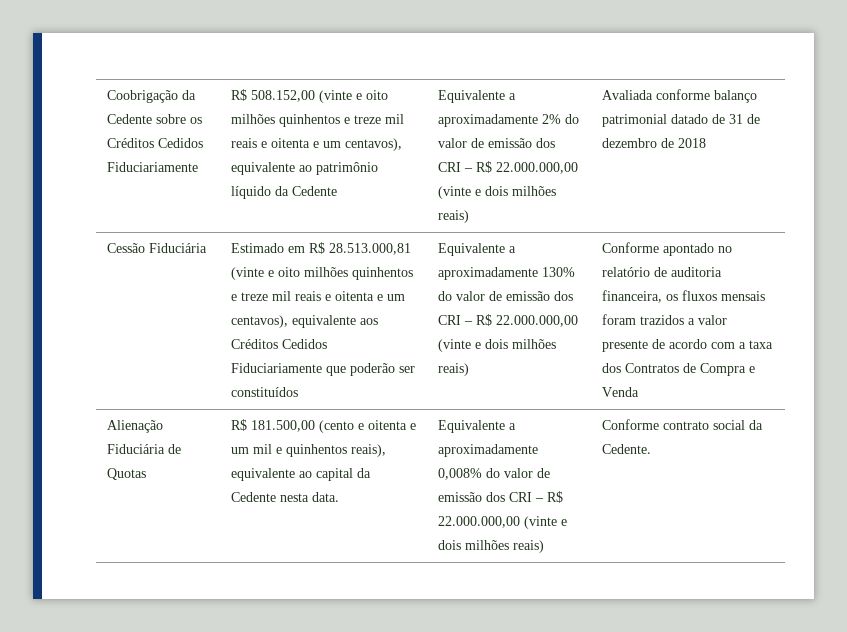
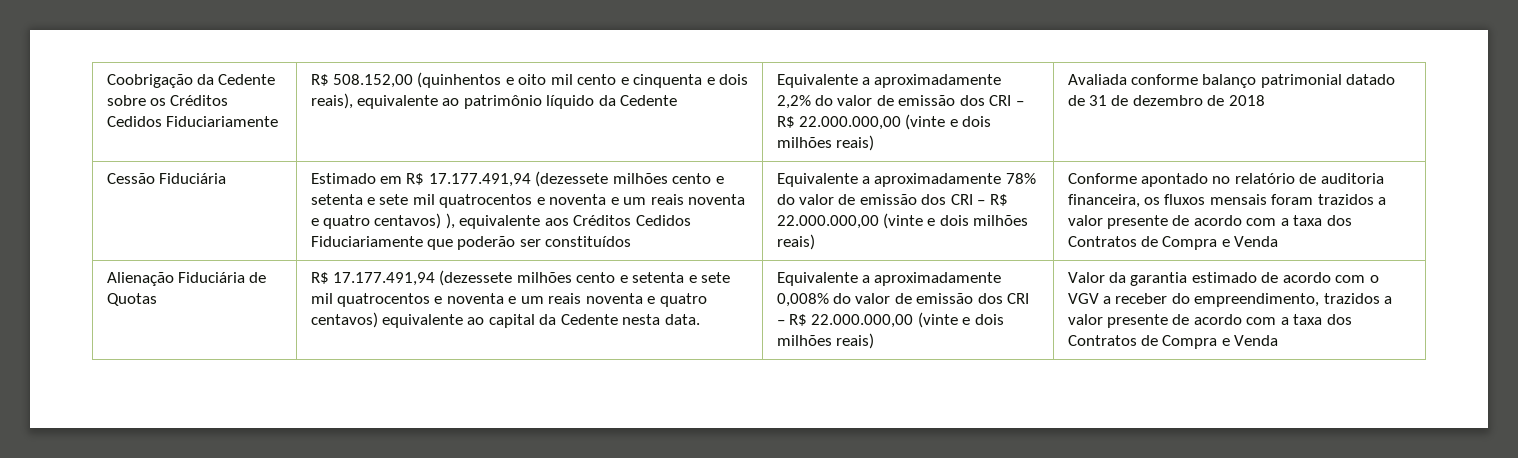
- R$ 508.152,00 (vinte e oito milhões quinhentos e treze mil reais e oitenta e um centavos), equivalente ao patrimônio líquido da Cedente
+ R$ 508.152,00 (quinhentos e oito mil cento e cinquenta e dois reais), equivalente ao patrimônio líquido da Cedente
- Equivalente a aproximadamente 2% do valor de emissão dos CRI – R$ 22.000.000,00 (vinte e dois milhões reais)
+ Equivalente a aproximadamente 2,2% do valor de emissão dos CRI – R$ 22.000.000,00 (vinte e dois milhões reais)
- Estimado em R$ 28.513.000,81 (vinte e oito milhões quinhentos e treze mil reais e oitenta e um centavos), equivalente aos Créditos Cedidos Fiduciariamente que poderão ser constituídos
+ Estimado em R$ 17.177.491,94 (dezessete milhões cento e setenta e sete mil quatrocentos e noventa e um reais noventa e quatro centavos) ), equivalente aos Créditos Cedidos Fiduciariamente que poderão ser constituídos
- Equivalente a aproximadamente 130% do valor de emissão dos CRI – R$ 22.000.000,00 (vinte e dois milhões reais)
+ Equivalente a aproximadamente 78% do valor de emissão dos CRI – R$ 22.000.000,00 (vinte e dois milhões reais)
- R$ 181.500,00 (cento e oitenta e um mil e quinhentos reais), equivalente ao capital da Cedente nesta data.
+ R$ 17.177.491,94 (dezessete milhões cento e setenta e sete mil quatrocentos e noventa e um reais noventa e quatro centavos) equivalente ao capital da Cedente nesta data.
- Conforme contrato social da Cedente.
+ Valor da garantia estimado de acordo com o VGV a receber do empreendimento, trazidos a valor presente de acordo com a taxa dos Contratos de Compra e Venda

